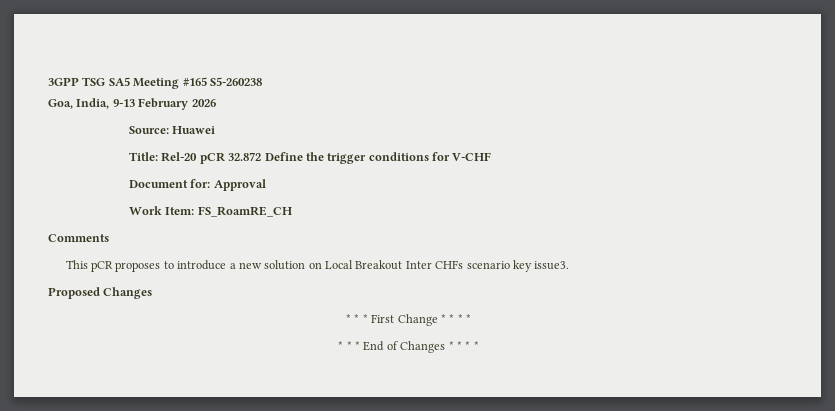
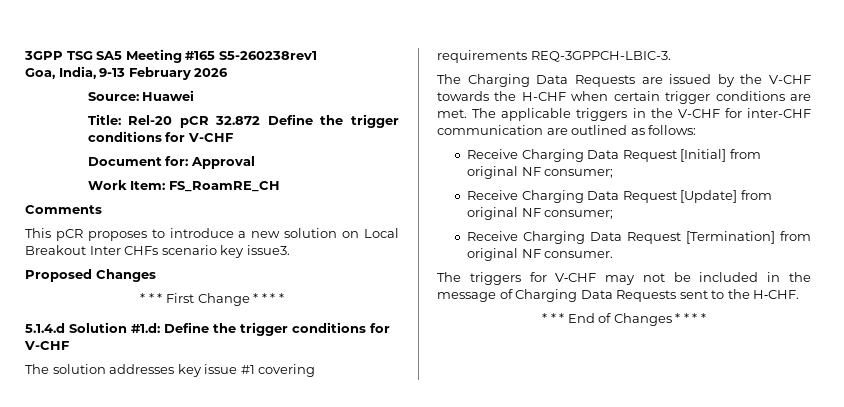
- 3GPP TSG SA5 Meeting #165 S5-260238
+ 3GPP TSG SA5 Meeting #165 S5-260238rev1
+ 5.1.4.d Solution #1.d: Define the trigger conditions for V-CHF
+ The solution addresses key issue #1 covering requirements REQ-3GPPCH-LBIC-3.
+ The Charging Data Requests are issued by the V-CHF towards the H-CHF when certain trigger conditions are met. The applicable triggers in the V-CHF for inter-CHF communication are outlined as follows:
+ Receive Charging Data Request [Initial] from original NF consumer;
+ Receive Charging Data Request [Update] from original NF consumer;
+ Receive Charging Data Request [Termination] from original NF consumer.
+ The triggers for V‑CHF may not be included in the message of Charging Data Requests sent to the H‑CHF.

